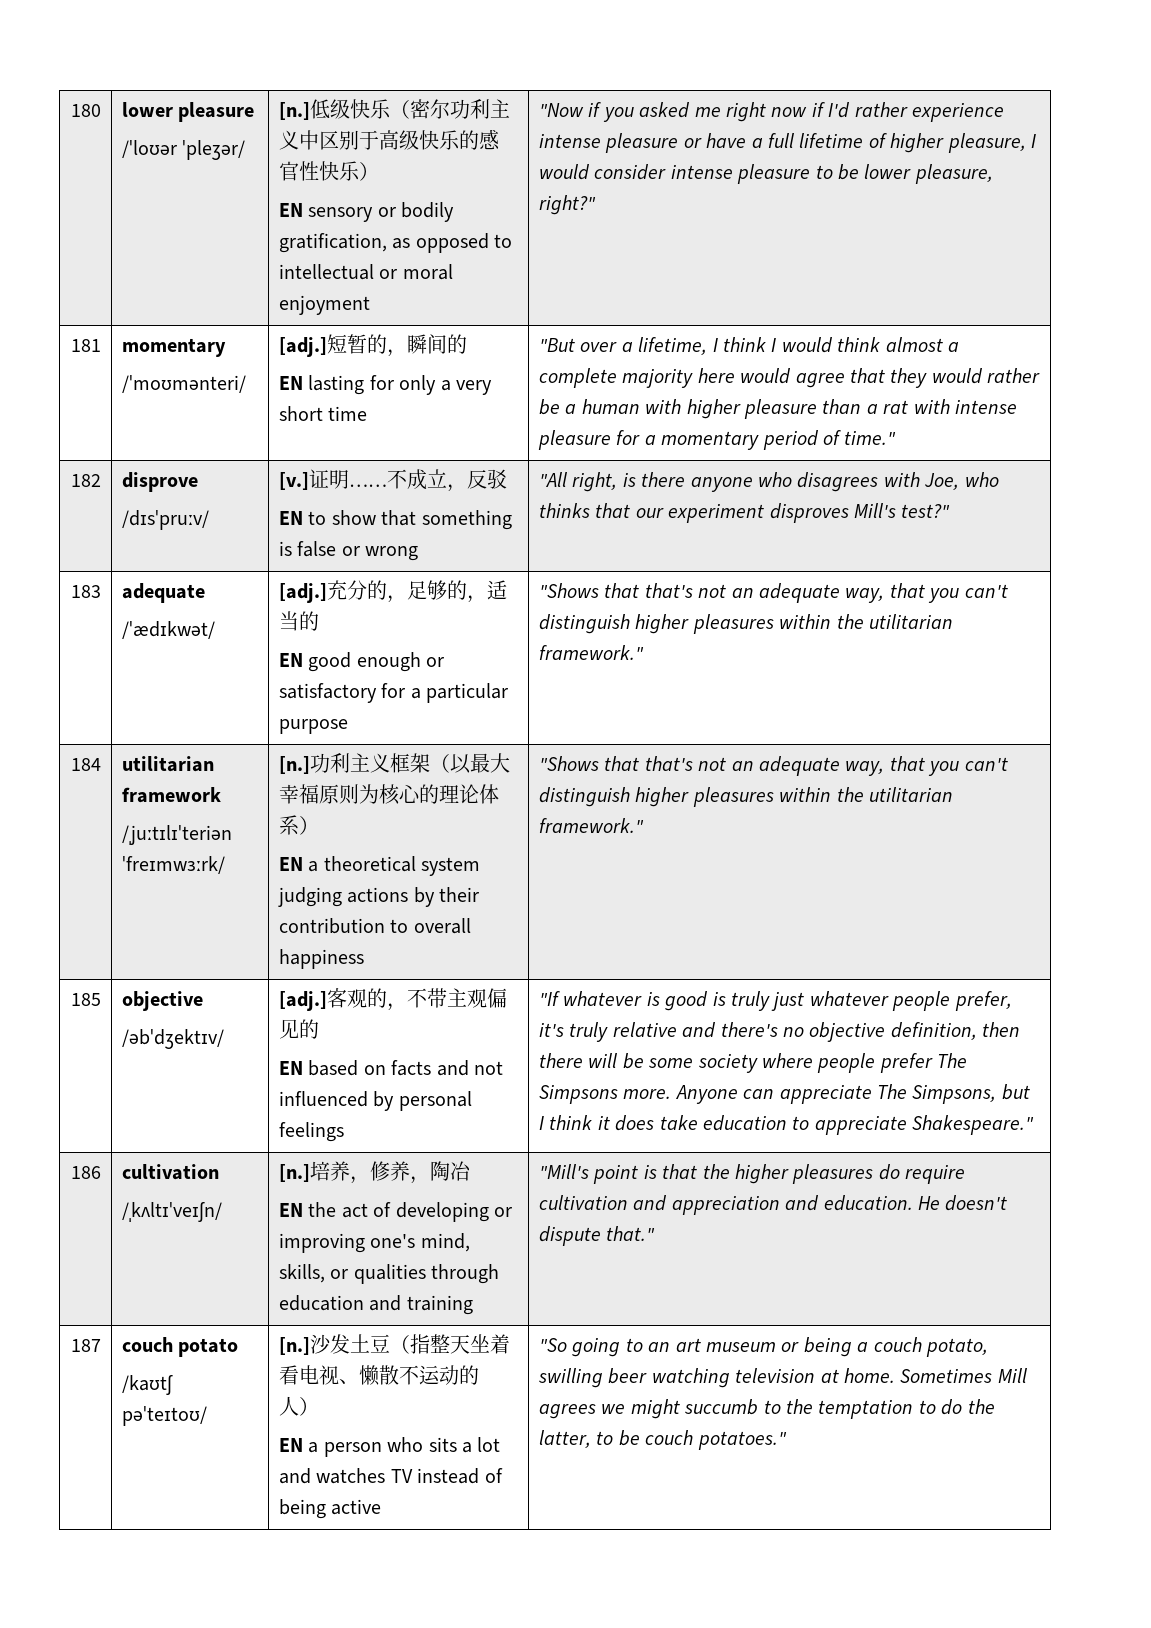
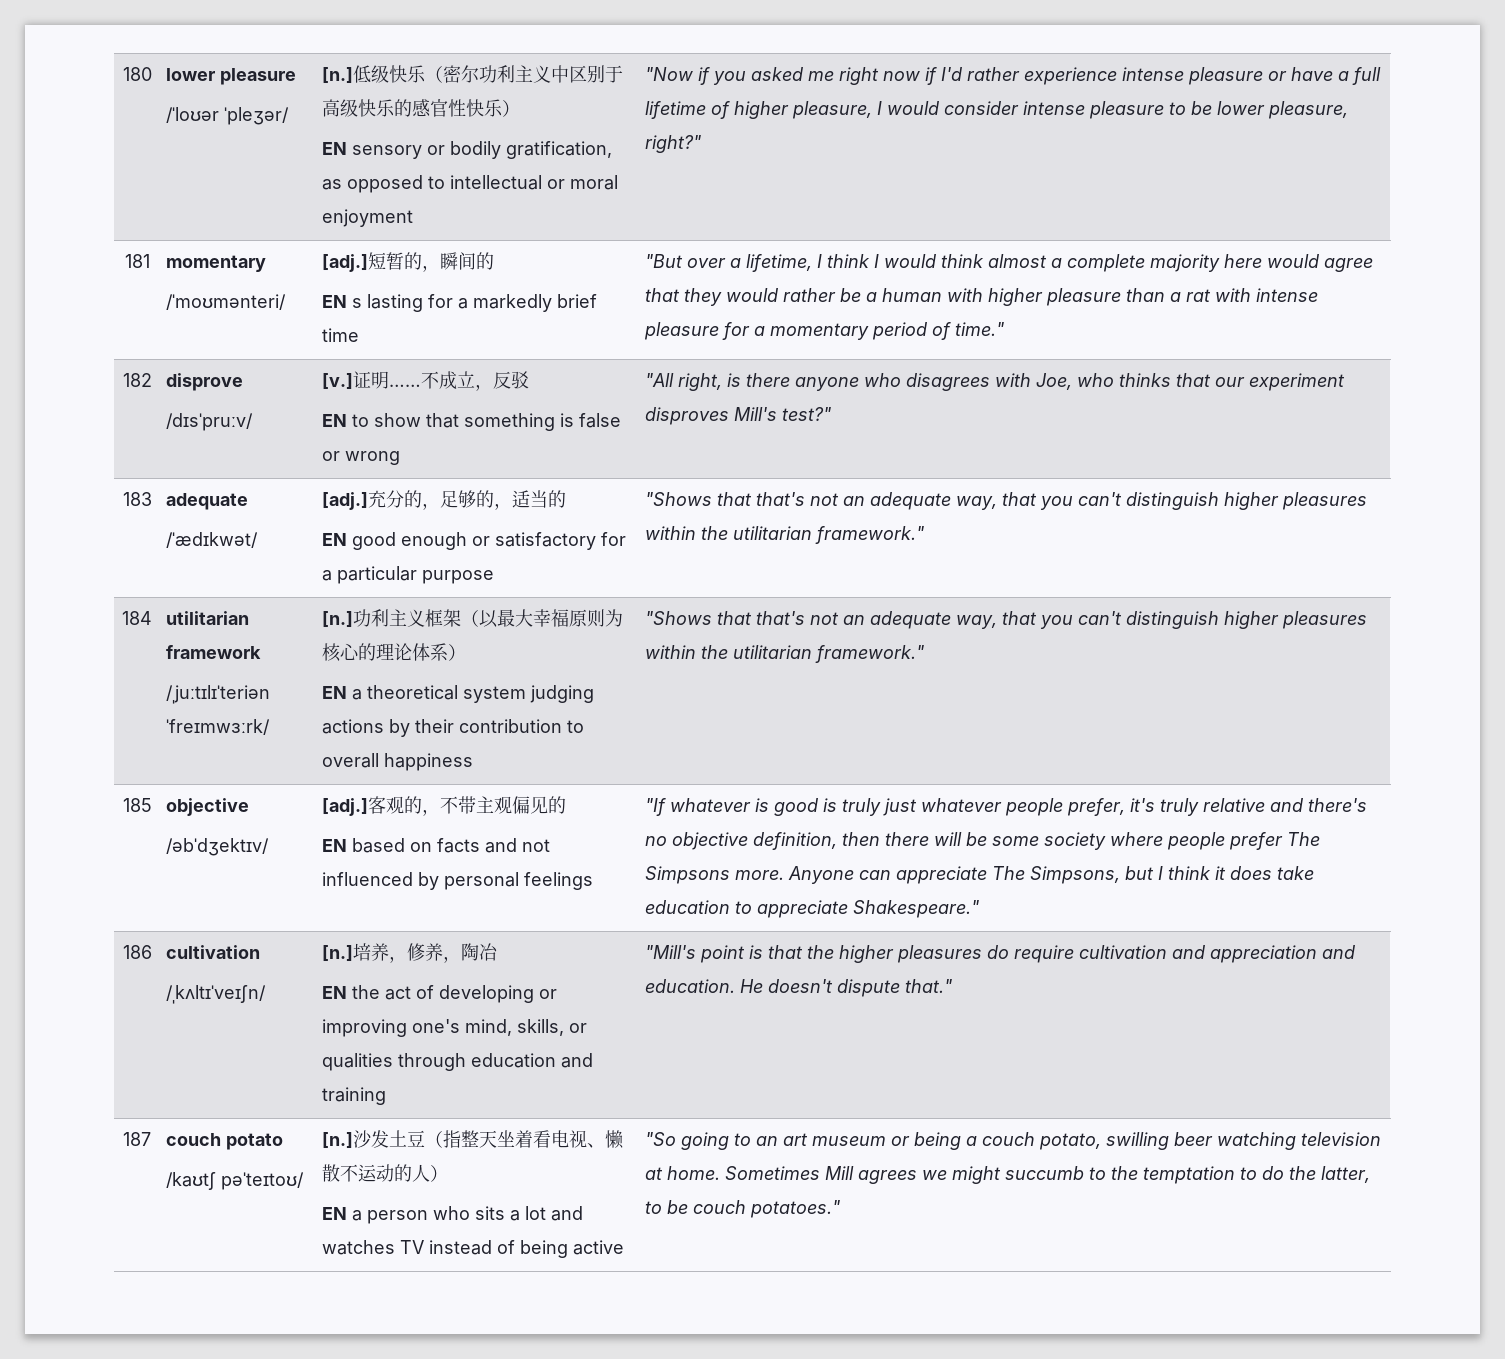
- EN lasting for only a very short time
+ EN s lasting for a markedly brief time

